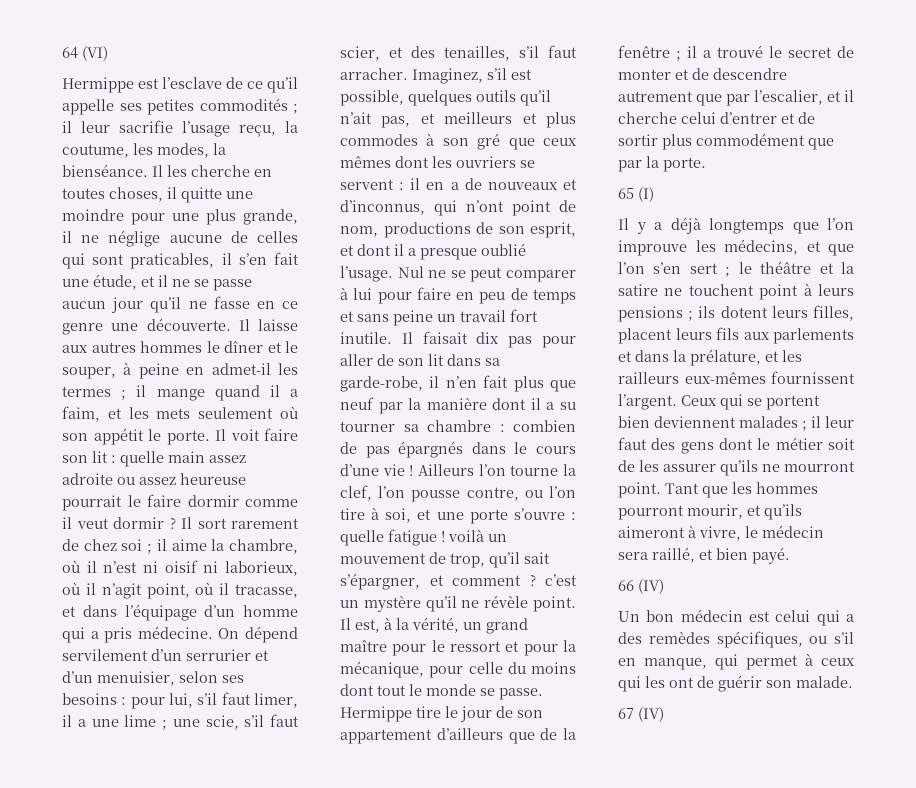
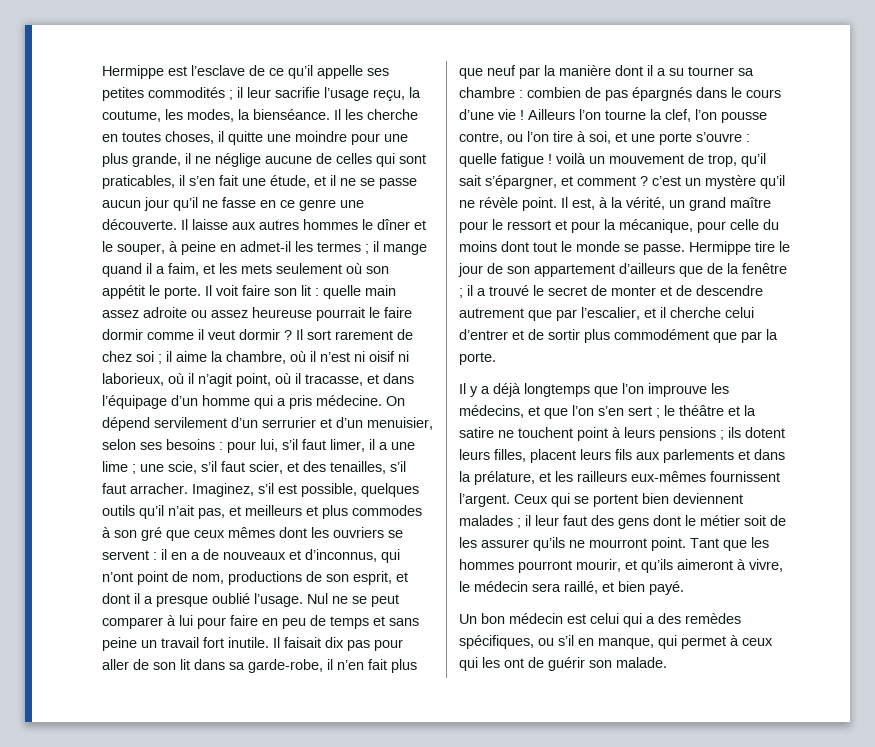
- 64 (VI)
- 65 (I)
- 66 (IV)
- 67 (IV)

